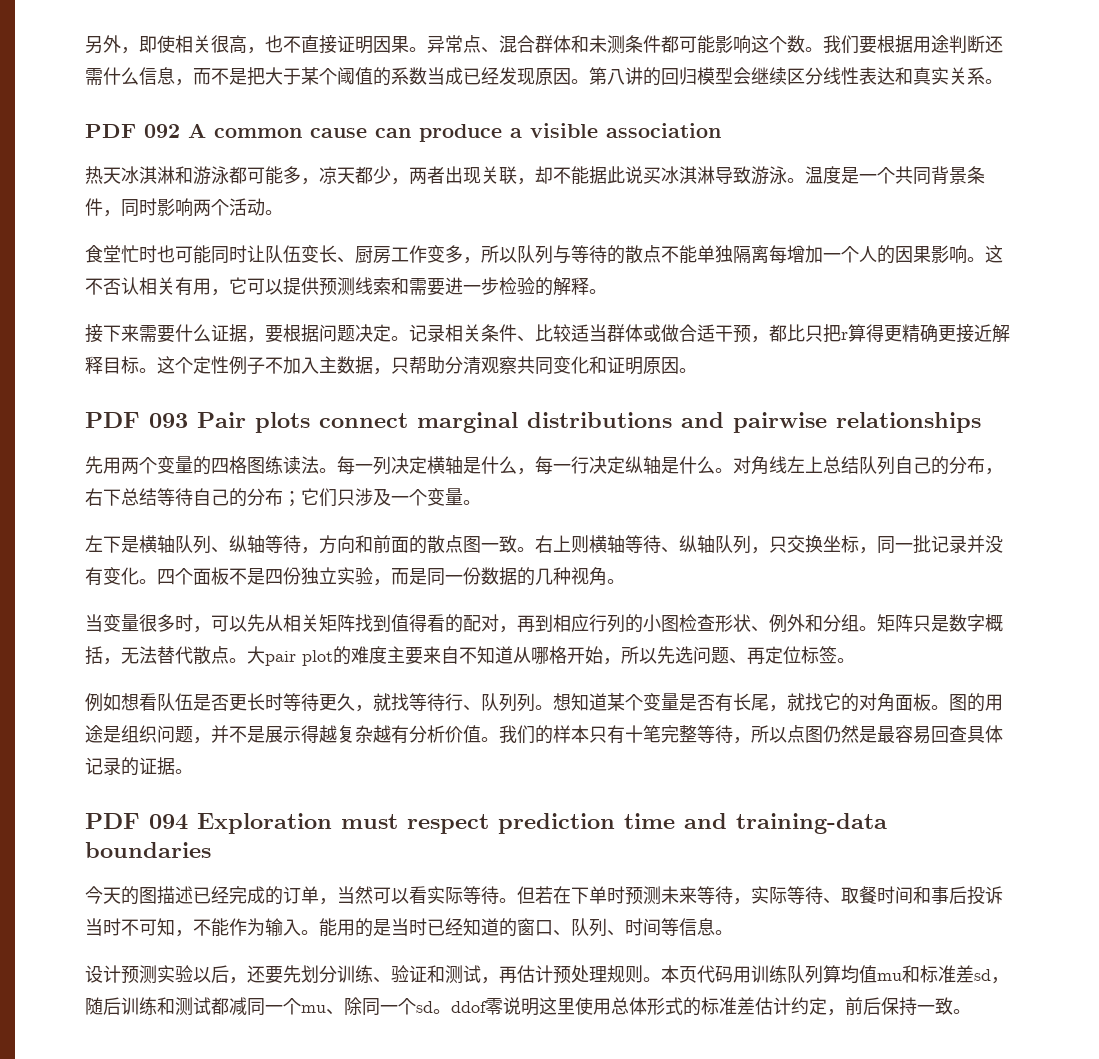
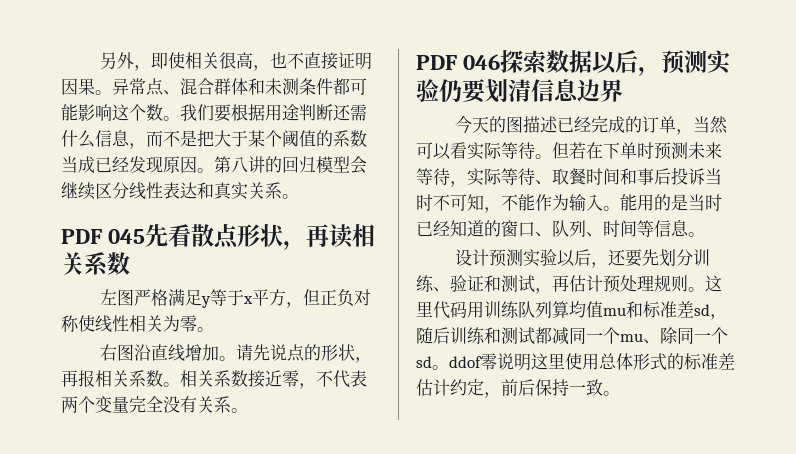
- PDF 092 A common cause can produce a visible association
- 热天冰淇淋和游泳都可能多，凉天都少，两者出现关联，却不能据此说买冰淇淋导致游泳。温度是一个共同背景条件，同时影响两个活动。
- 食堂忙时也可能同时让队伍变长、厨房工作变多，所以队列与等待的散点不能单独隔离每增加一个人的因果影响。这不否认相关有用，它可以提供预测线索和需要进一步检验的解释。
- 接下来需要什么证据，要根据问题决定。记录相关条件、比较适当群体或做合适干预，都比只把r算得更精确更接近解释目标。这个定性例子不加入主数据，只帮助分清观察共同变化和证明原因。
- PDF 093 Pair plots connect marginal distributions and pairwise relationships
- 先用两个变量的四格图练读法。每一列决定横轴是什么，每一行决定纵轴是什么。对角线左上总结队列自己的分布，右下总结等待自己的分布；它们只涉及一个变量。
- 左下是横轴队列、纵轴等待，方向和前面的散点图一致。右上则横轴等待、纵轴队列，只交换坐标，同一批记录并没有变化。四个面板不是四份独立实验，而是同一份数据的几种视角。
- 当变量很多时，可以先从相关矩阵找到值得看的配对，再到相应行列的小图检查形状、例外和分组。矩阵只是数字概括，无法替代散点。大pair plot的难度主要来自不知道从哪格开始，所以先选问题、再定位标签。
- 例如想看队伍是否更长时等待更久，就找等待行、队列列。想知道某个变量是否有长尾，就找它的对角面板。图的用途是组织问题，并不是展示得越复杂越有分析价值。我们的样本只有十笔完整等待，所以点图仍然是最容易回查具体记录的证据。
- PDF 094 Exploration must respect prediction time and training-data boundaries
+ PDF 045先看散点形状，再读相关系数
+ 左图严格满足y等于x平方，但正负对称使线性相关为零。
+ 右图沿直线增加。请先说点的形状，再报相关系数。相关系数接近零，不代表两个变量完全没有关系。
+ PDF 046探索数据以后，预测实验仍要划清信息边界
- 本页代码用训练队列算均值mu和标准差sd，随后训练和测试都减同一个mu、除同一个sd。ddof零说明这里使用总体形式的标准差估计约定，前后保持一致。
+ 这里代码用训练队列算均值mu和标准差sd，随后训练和测试都减同一个mu、除同一个sd。ddof零说明这里使用总体形式的标准差估计约定，前后保持一致。

